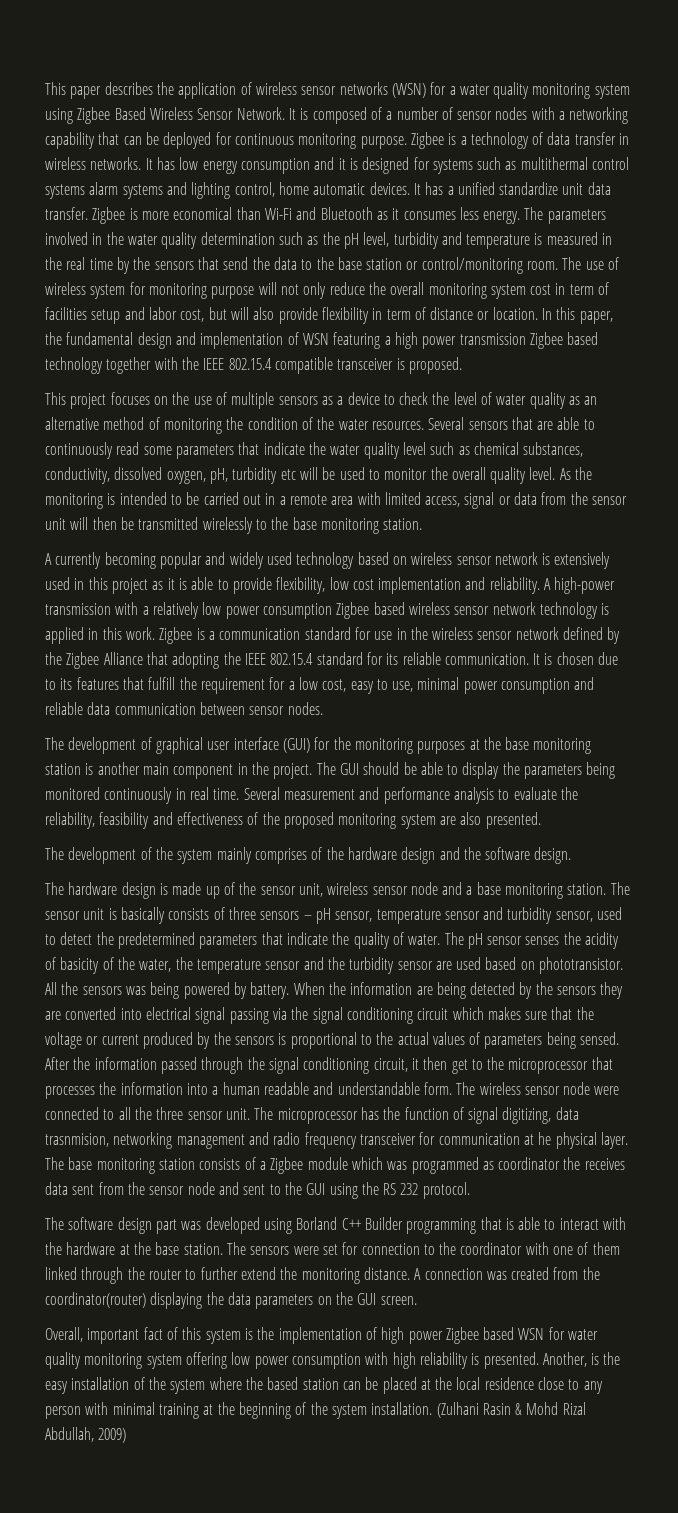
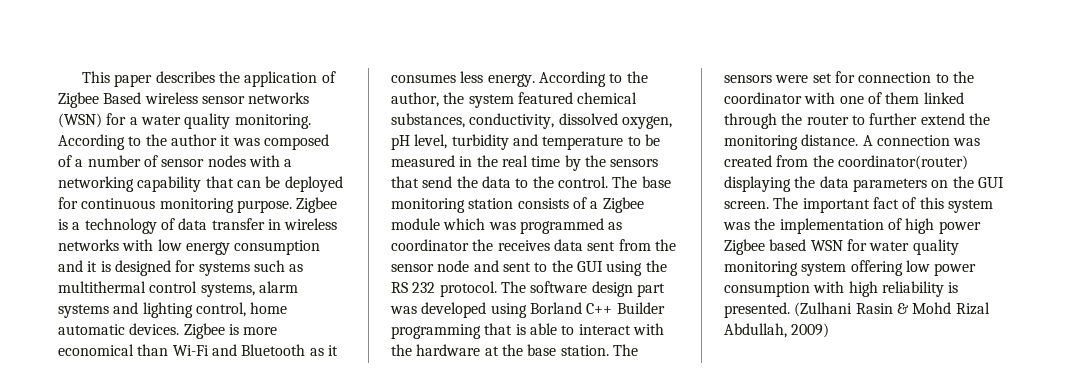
- This paper describes the application of wireless sensor networks (WSN) for a water quality monitoring system using Zigbee Based Wireless Sensor Network. It is composed of a number of sensor nodes with a networking capability that can be deployed for continuous monitoring purpose.
+ This paper describes the application of Zigbee Based wireless sensor networks (WSN) for a water quality monitoring. According to the author it was composed of a number of sensor nodes with a networking capability that can be deployed for continuous monitoring purpose.
- Zigbee is a technology of data transfer in wireless networks. It has low energy consumption and it is designed for systems such as multithermal control systems alarm systems and lighting control, home automatic devices.
+ Zigbee is a technology of data transfer in wireless networks with low energy consumption and it is designed for systems such as multithermal control systems, alarm systems and lighting control, home automatic devices.
- It has a unified standardize unit data transfer.
- The parameters involved in the water quality determination such as the pH level, turbidity and temperature is measured in the real time by the sensors that send the data to the base station or control/monitoring room. The use of wireless system for monitoring purpose will not only reduce the overall monitoring system cost in term of facilities setup and labor cost, but will also provide flexibility in term of distance or location. In this paper, the fundamental design and implementation of WSN featuring a high power transmission Zigbee based technology together with the IEEE 802.15.4 compatible transceiver is proposed.
- This project focuses on the use of multiple sensors as a device to check the level of water quality as an alternative method of monitoring the condition of the water resources. Several sensors that are able to continuously read some parameters that indicate the water quality level such as chemical substances, conductivity, dissolved oxygen, pH, turbidity etc will be used to monitor the overall quality level. As the monitoring is intended to be carried out in a remote area with limited access, signal or data from the sensor unit will then be transmitted wirelessly to the base monitoring station.
- A currently becoming popular and widely used technology based on wireless sensor network is extensively used in this project as it is able to provide flexibility, low cost implementation and reliability. A high-power transmission with a relatively low power consumption Zigbee based wireless sensor network technology is applied in this work. Zigbee is a communication standard for use in the wireless sensor network defined by the Zigbee Alliance that adopting the IEEE 802.15.4 standard for its reliable communication. It is chosen due to its features that fulfill the requirement for a low cost, easy to use, minimal power consumption and reliable data communication between sensor nodes.
- The development of graphical user interface (GUI) for the monitoring purposes at the base monitoring station is another main component in the project. The GUI should be able to display the parameters being monitored continuously in real time. Several measurement and performance analysis to evaluate the reliability, feasibility and effectiveness of the proposed monitoring system are also presented.
- The development of the system mainly comprises of the hardware design and the software design.
- The hardware design is made up of the sensor unit, wireless sensor node and a base monitoring station. The sensor unit is basically consists of three sensors – pH sensor, temperature sensor and turbidity sensor, used to detect the predetermined parameters that indicate the quality of water. The pH sensor senses the acidity of basicity of the water, the temperature sensor and the turbidity sensor are used based on phototransistor. All the sensors was being powered by battery. When the information are being detected by the sensors they are converted into electrical signal passing via the signal conditioning circuit which makes sure that the voltage or current produced by the sensors is proportional to the actual values of parameters being sensed. After the information passed through the signal conditioning circuit, it then get to the microprocessor that processes the information into a human readable and understandable form. The wireless sensor node were connected to all the three sensor unit. The microprocessor has the function of signal digitizing, data trasnmision, networking management and radio frequency transceiver for communication at he physical layer.
+ According to the author, the system featured chemical substances, conductivity, dissolved oxygen, pH level, turbidity and temperature to be measured in the real time by the sensors that send the data to the control.
- The base monitoring station consists of a Zigbee module which was programmed as coordinator the receives data sent from the sensor node and sent to the GUI using the RS 232 protocol.
- The software design part was developed using Borland C++ Builder programming that is able to interact with the hardware at the base station.
+ The base monitoring station consists of a Zigbee module which was programmed as coordinator the receives data sent from the sensor node and sent to the GUI using the RS 232 protocol. The software design part was developed using Borland C++ Builder programming that is able to interact with the hardware at the base station.
- A connection was created from the coordinator(router) displaying the data parameters on the GUI screen.
- Overall, important fact of this system is the implementation of high power Zigbee based WSN for water quality monitoring system offering low power consumption with high reliability is presented.
+ A connection was created from the coordinator(router) displaying the data parameters on the GUI screen. The important fact of this system was the implementation of high power Zigbee based WSN for water quality monitoring system offering low power consumption with high reliability is presented.
- Another, is the easy installation of the system where the based station can be placed at the local residence close to any person with minimal training at the beginning of the system installation.

